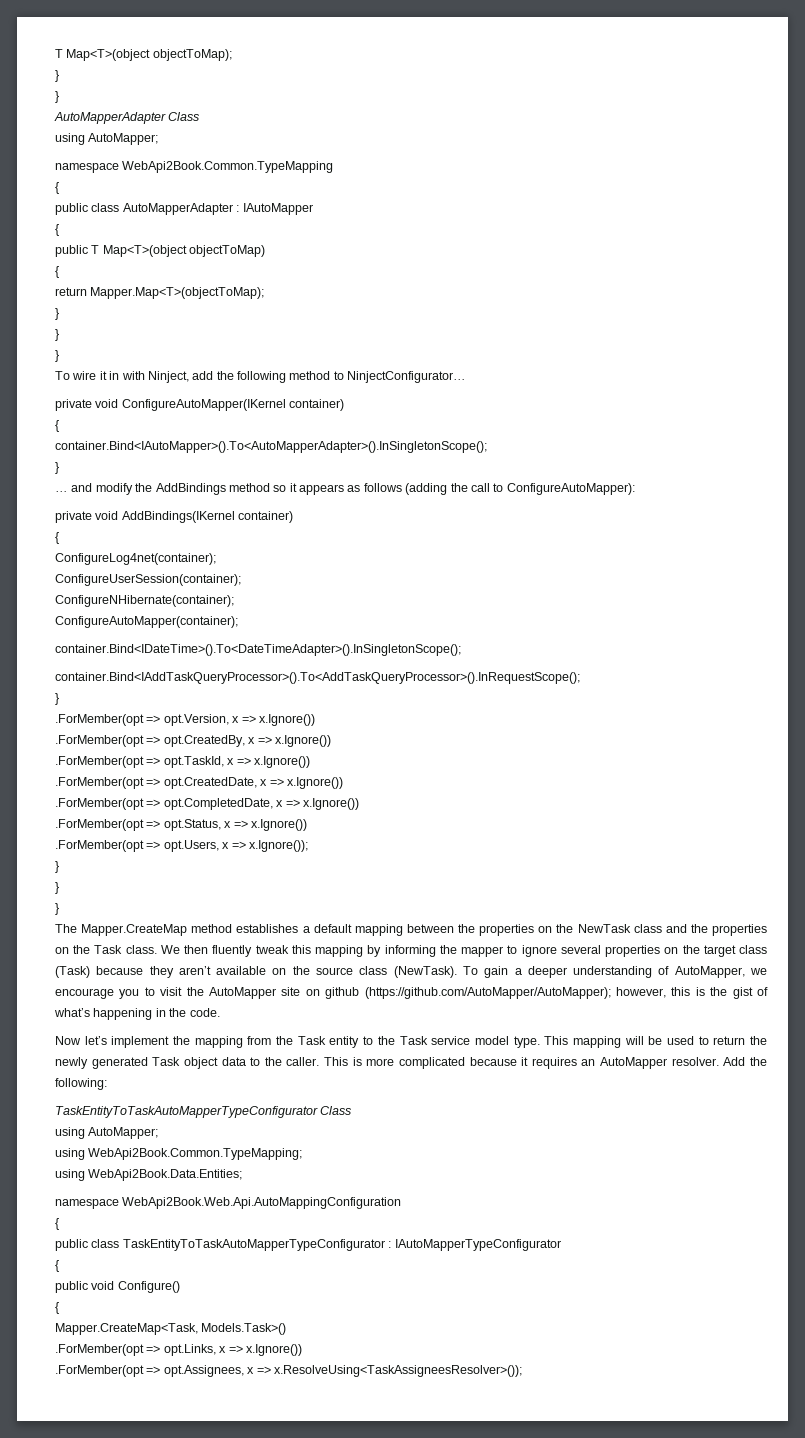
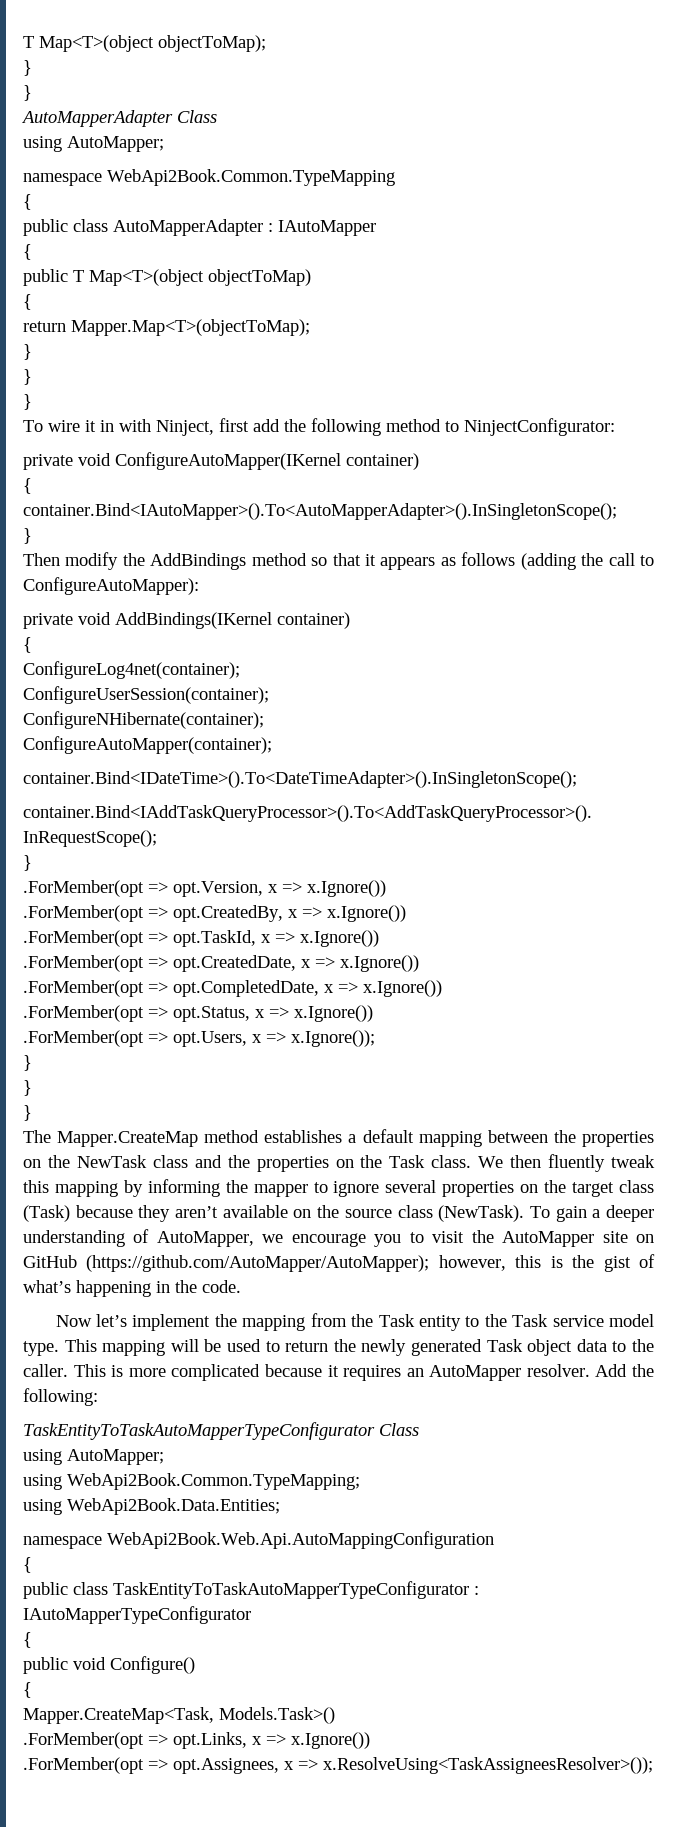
- To wire it in with Ninject, add the following method to NinjectConfigurator…
+ To wire it in with Ninject, first add the following method to NinjectConfigurator:
- … and modify the AddBindings method so it appears as follows (adding the call to ConfigureAutoMapper):
+ Then modify the AddBindings method so that it appears as follows (adding the call to ConfigureAutoMapper):
- To gain a deeper understanding of AutoMapper, we encourage you to visit the AutoMapper site on github (https://github.com/AutoMapper/AutoMapper); however, this is the gist of what’s happening in the code.
+ To gain a deeper understanding of AutoMapper, we encourage you to visit the AutoMapper site on GitHub (https://github.com/AutoMapper/AutoMapper); however, this is the gist of what’s happening in the code.

